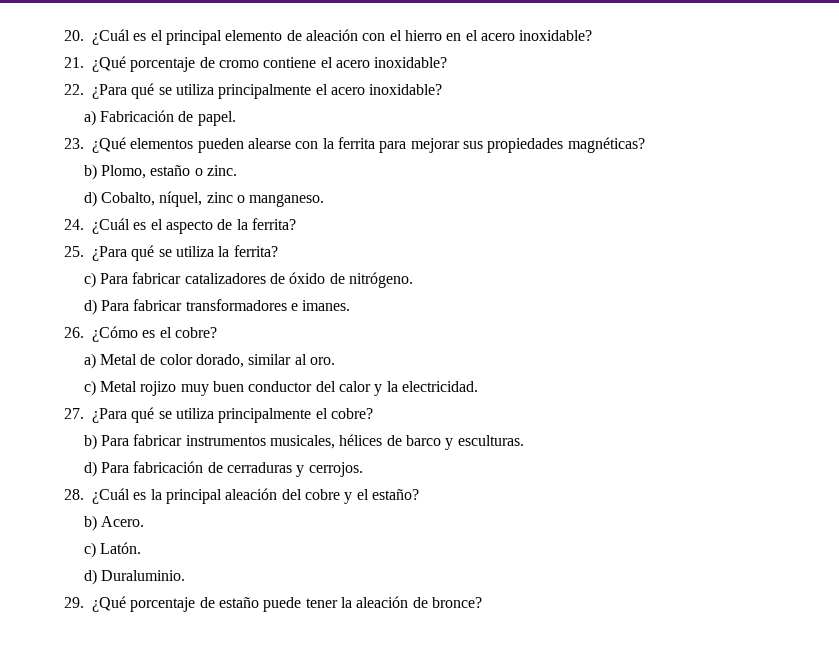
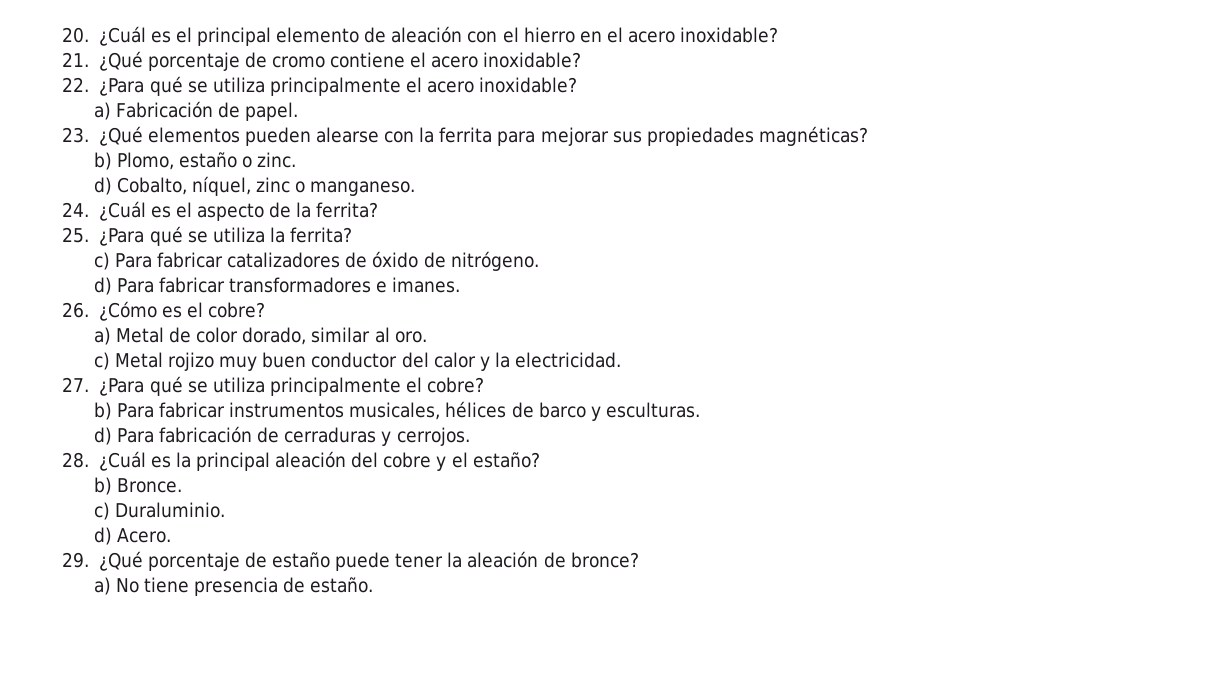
- b) Acero.
- c) Latón.
- d) Duraluminio.
+ b) Bronce.
+ c) Duraluminio.
+ d) Acero.
+ a) No tiene presencia de estaño.

